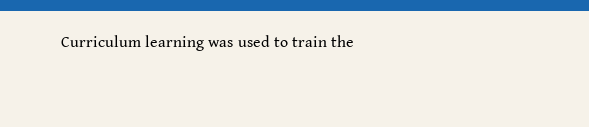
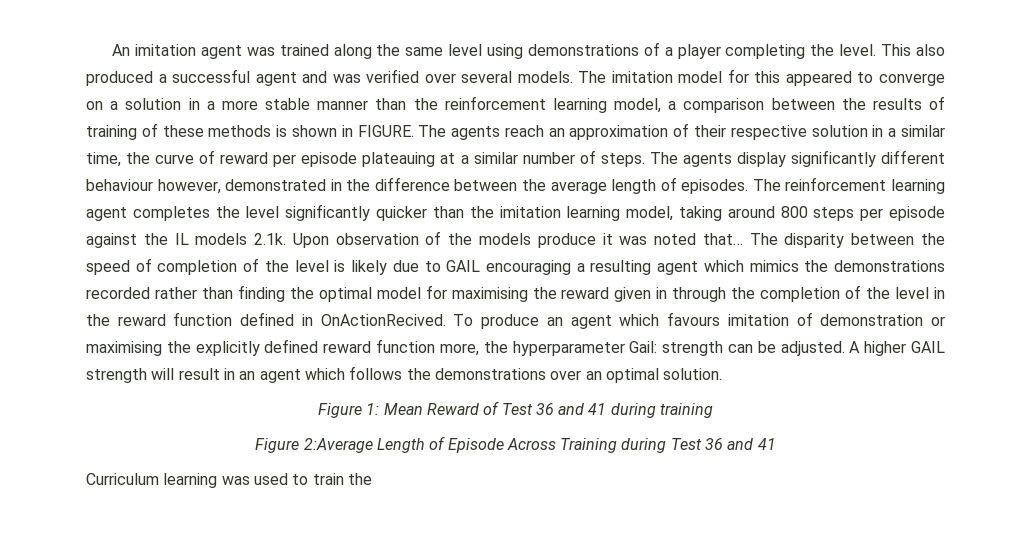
+ An imitation agent was trained along the same level using demonstrations of a player completing the level. This also produced a successful agent and was verified over several models. The imitation model for this appeared to converge on a solution in a more stable manner than the reinforcement learning model, a comparison between the results of training of these methods is shown in FIGURE. The agents reach an approximation of their respective solution in a similar time, the curve of reward per episode plateauing at a similar number of steps. The agents display significantly different behaviour however, demonstrated in the difference between the average length of episodes. The reinforcement learning agent completes the level significantly quicker than the imitation learning model, taking around 800 steps per episode against the IL models 2.1k. Upon observation of the models produce it was noted that… The disparity between the speed of completion of the level is likely due to GAIL encouraging a resulting agent which mimics the demonstrations recorded rather than finding the optimal model for maximising the reward given in through the completion of the level in the reward function defined in OnActionRecived. To produce an agent which favours imitation of demonstration or maximising the explicitly defined reward function more, the hyperparameter Gail: strength can be adjusted. A higher GAIL strength will result in an agent which follows the demonstrations over an optimal solution.
+ Figure 1: Mean Reward of Test 36 and 41 during training
+ Figure 2:Average Length of Episode Across Training during Test 36 and 41

